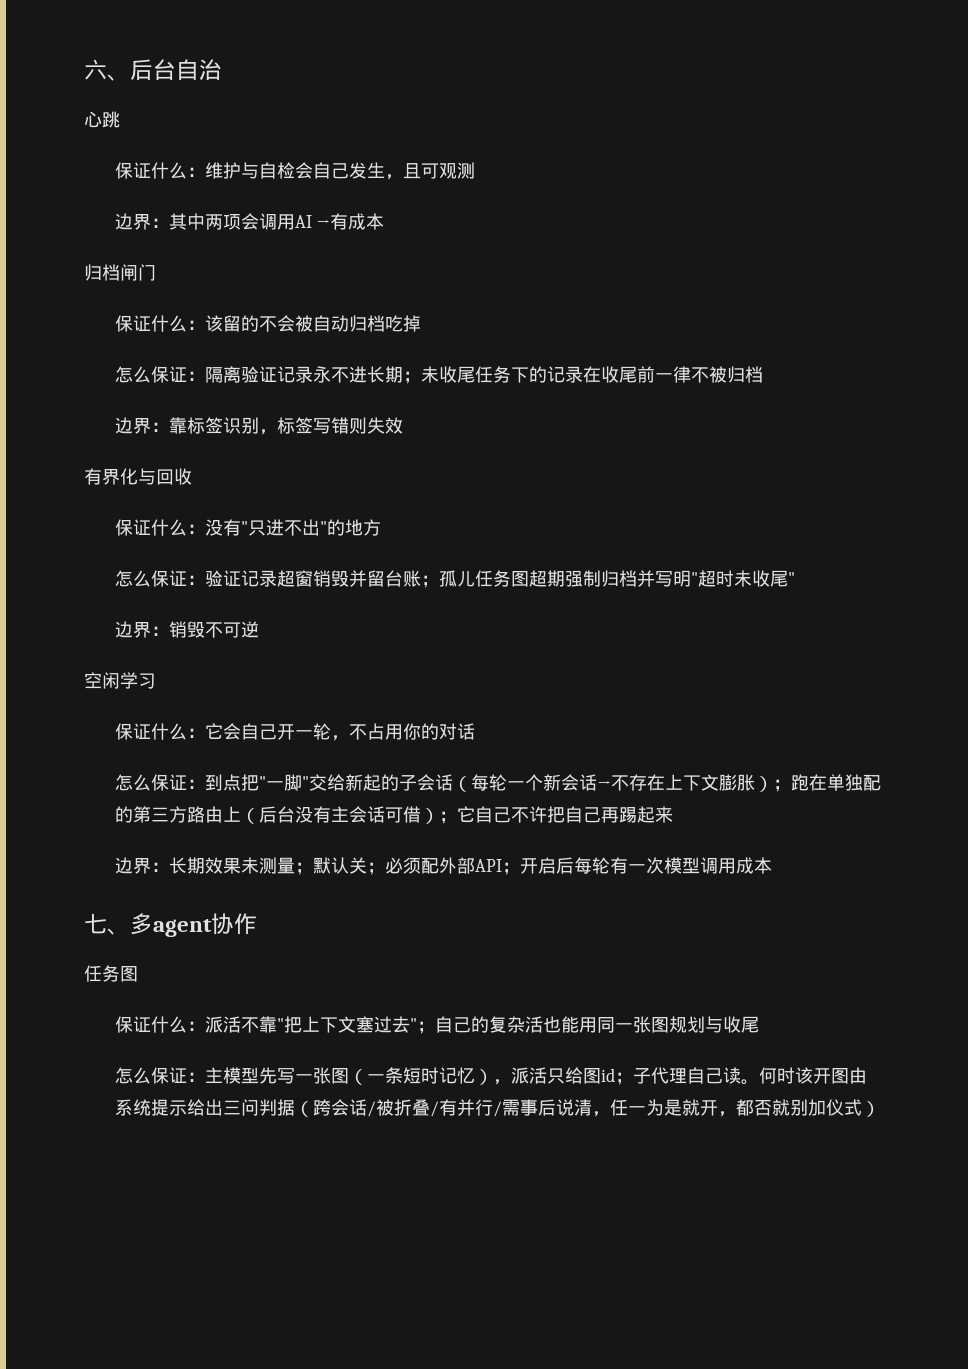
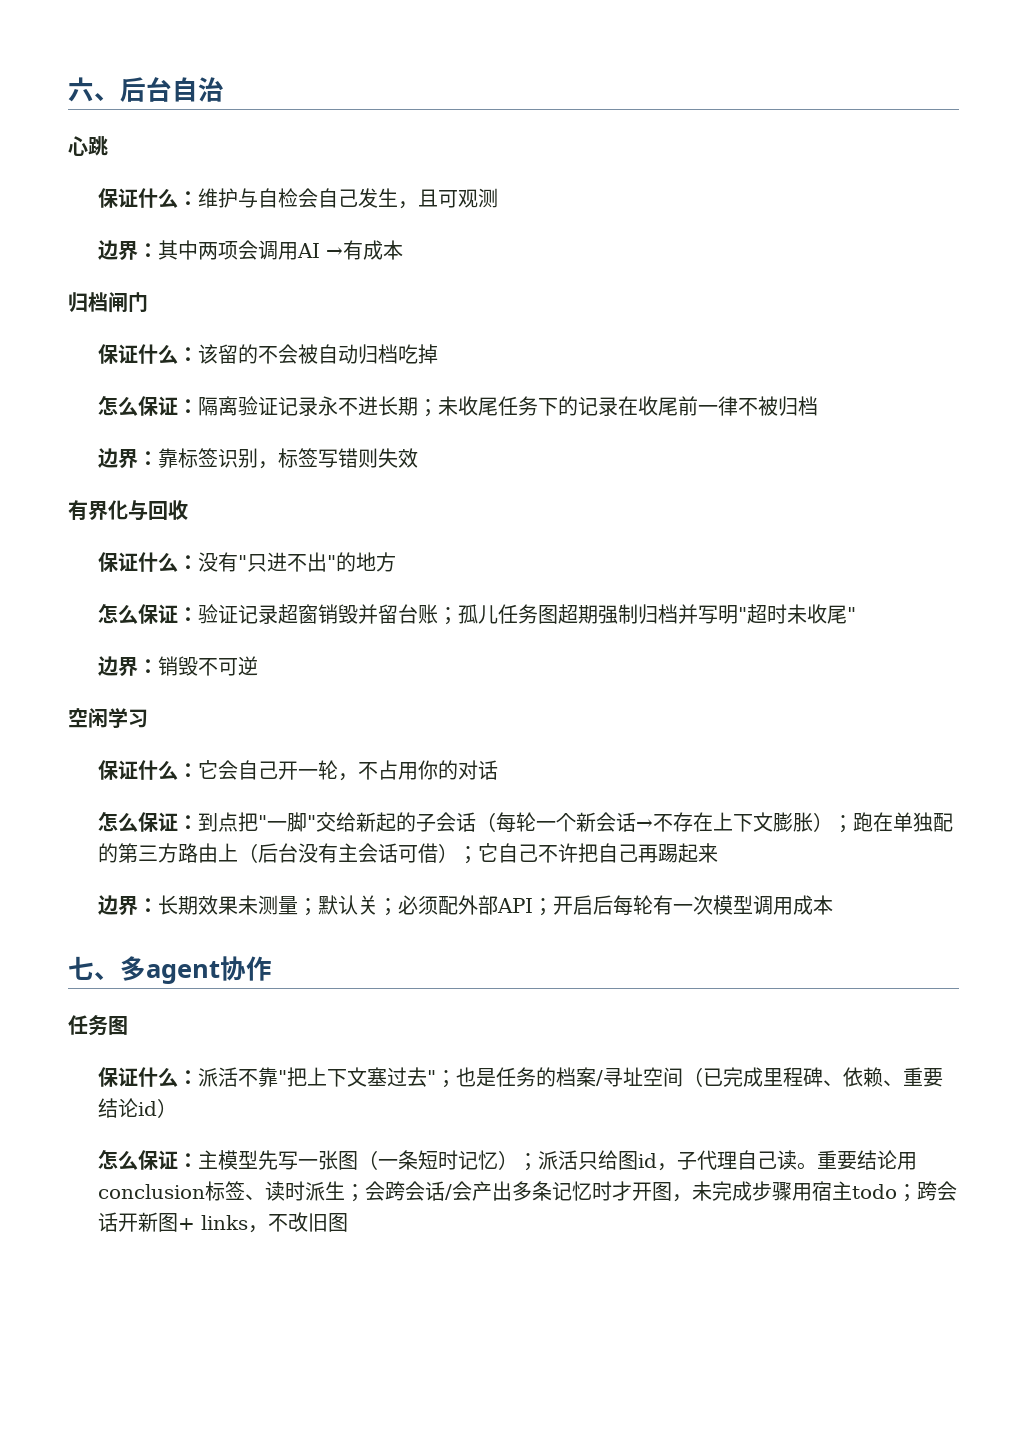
- 保证什么：派活不靠"把上下文塞过去"；自己的复杂活也能用同一张图规划与收尾
+ 保证什么：派活不靠"把上下文塞过去"；也是任务的档案/寻址空间（已完成里程碑、依赖、重要结论id）
- 怎么保证：主模型先写一张图（一条短时记忆），派活只给图id；子代理自己读。
+ 怎么保证：主模型先写一张图（一条短时记忆）；派活只给图id，子代理自己读。
- 何时该开图由系统提示给出三问判据（跨会话/被折叠/有并行/需事后说清，任一为是就开，都否就别加仪式）
+ 重要结论用conclusion标签、读时派生；会跨会话/会产出多条记忆时才开图，未完成步骤用宿主todo；跨会话开新图+ links，不改旧图

